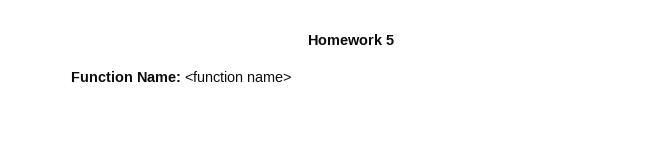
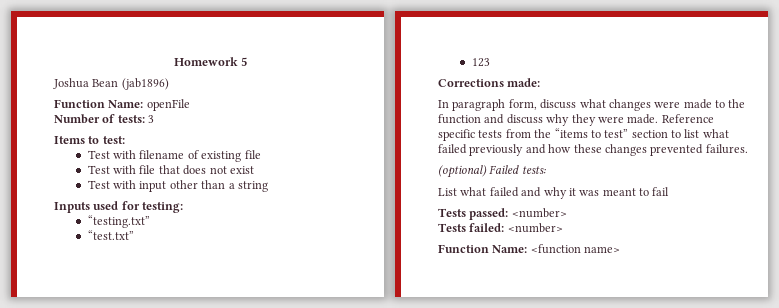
+ Joshua Bean (jab1896)
+ Function Name: openFile
+ Number of tests: 3
+ Items to test:
+ Test with filename of existing file
+ Test with file that does not exist
+ Test with input other than a string
+ Inputs used for testing:
+ “testing.txt”
+ “test.txt”
+ 123
+ Corrections made:
+ In paragraph form, discuss what changes were made to the function and discuss why they were made. Reference specific tests from the “items to test” section to list what failed previously and how these changes prevented failures.
+ (optional) Failed tests:
+ List what failed and why it was meant to fail
+ Tests passed: <number>
+ Tests failed: <number>

